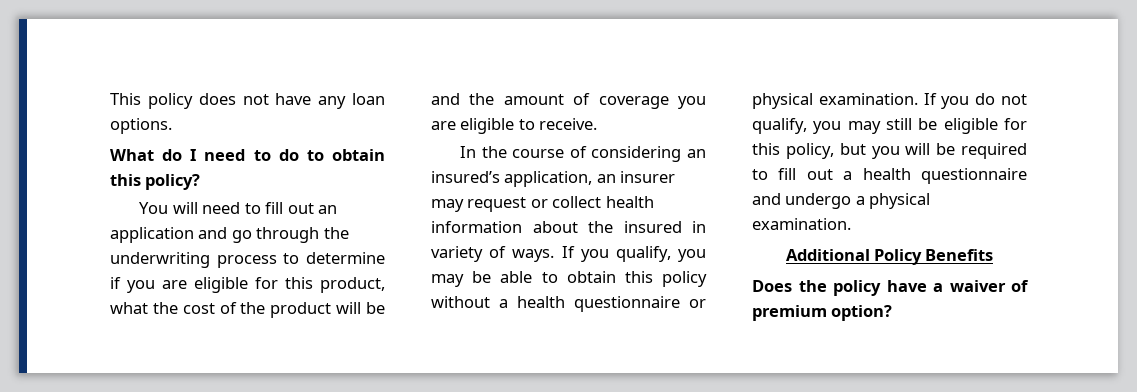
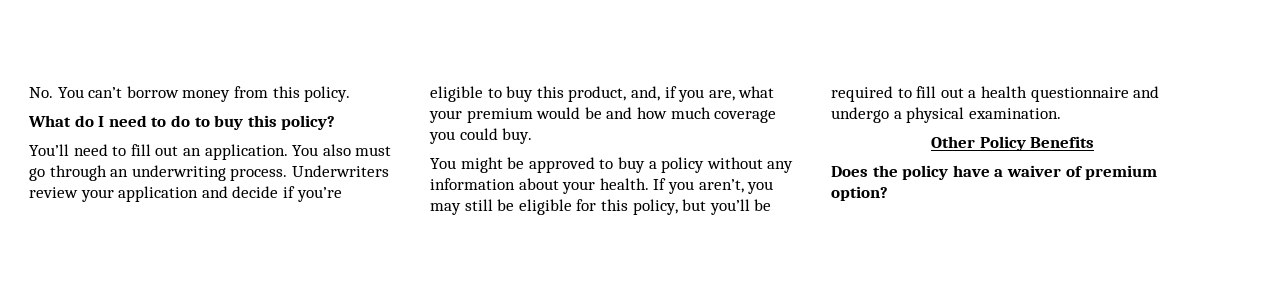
- This policy does not have any loan options.
+ No. You can’t borrow money from this policy.
- What do I need to do to obtain this policy?
+ What do I need to do to buy this policy?
- You will need to fill out an application and go through the underwriting process to determine if you are eligible for this product, what the cost of the product will be and the amount of coverage you are eligible to receive.
- In the course of considering an insured’s application, an insurer may request or collect health information about the insured in variety of ways. If you qualify, you may be able to obtain this policy without a health questionnaire or physical examination. If you do not qualify, you may still be eligible for this policy, but you will be required to fill out a health questionnaire and undergo a physical examination.
+ You’ll need to fill out an application. You also must go through an underwriting process. Underwriters review your application and decide if you’re eligible to buy this product, and, if you are, what your premium would be and how much coverage you could buy.
+ You might be approved to buy a policy without any information about your health. If you aren’t, you may still be eligible for this policy, but you’ll be required to fill out a health questionnaire and undergo a physical examination.
- Additional Policy Benefits
+ Other Policy Benefits

